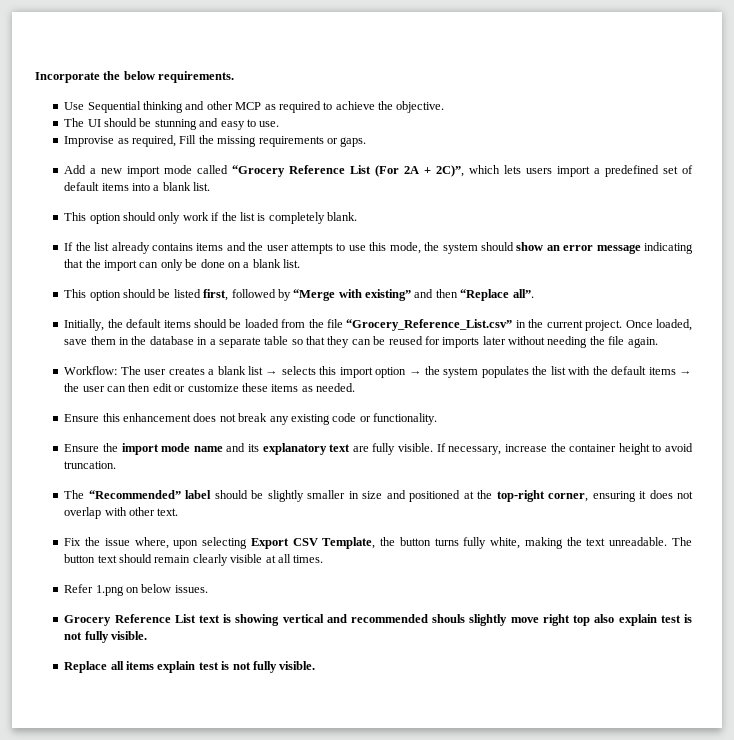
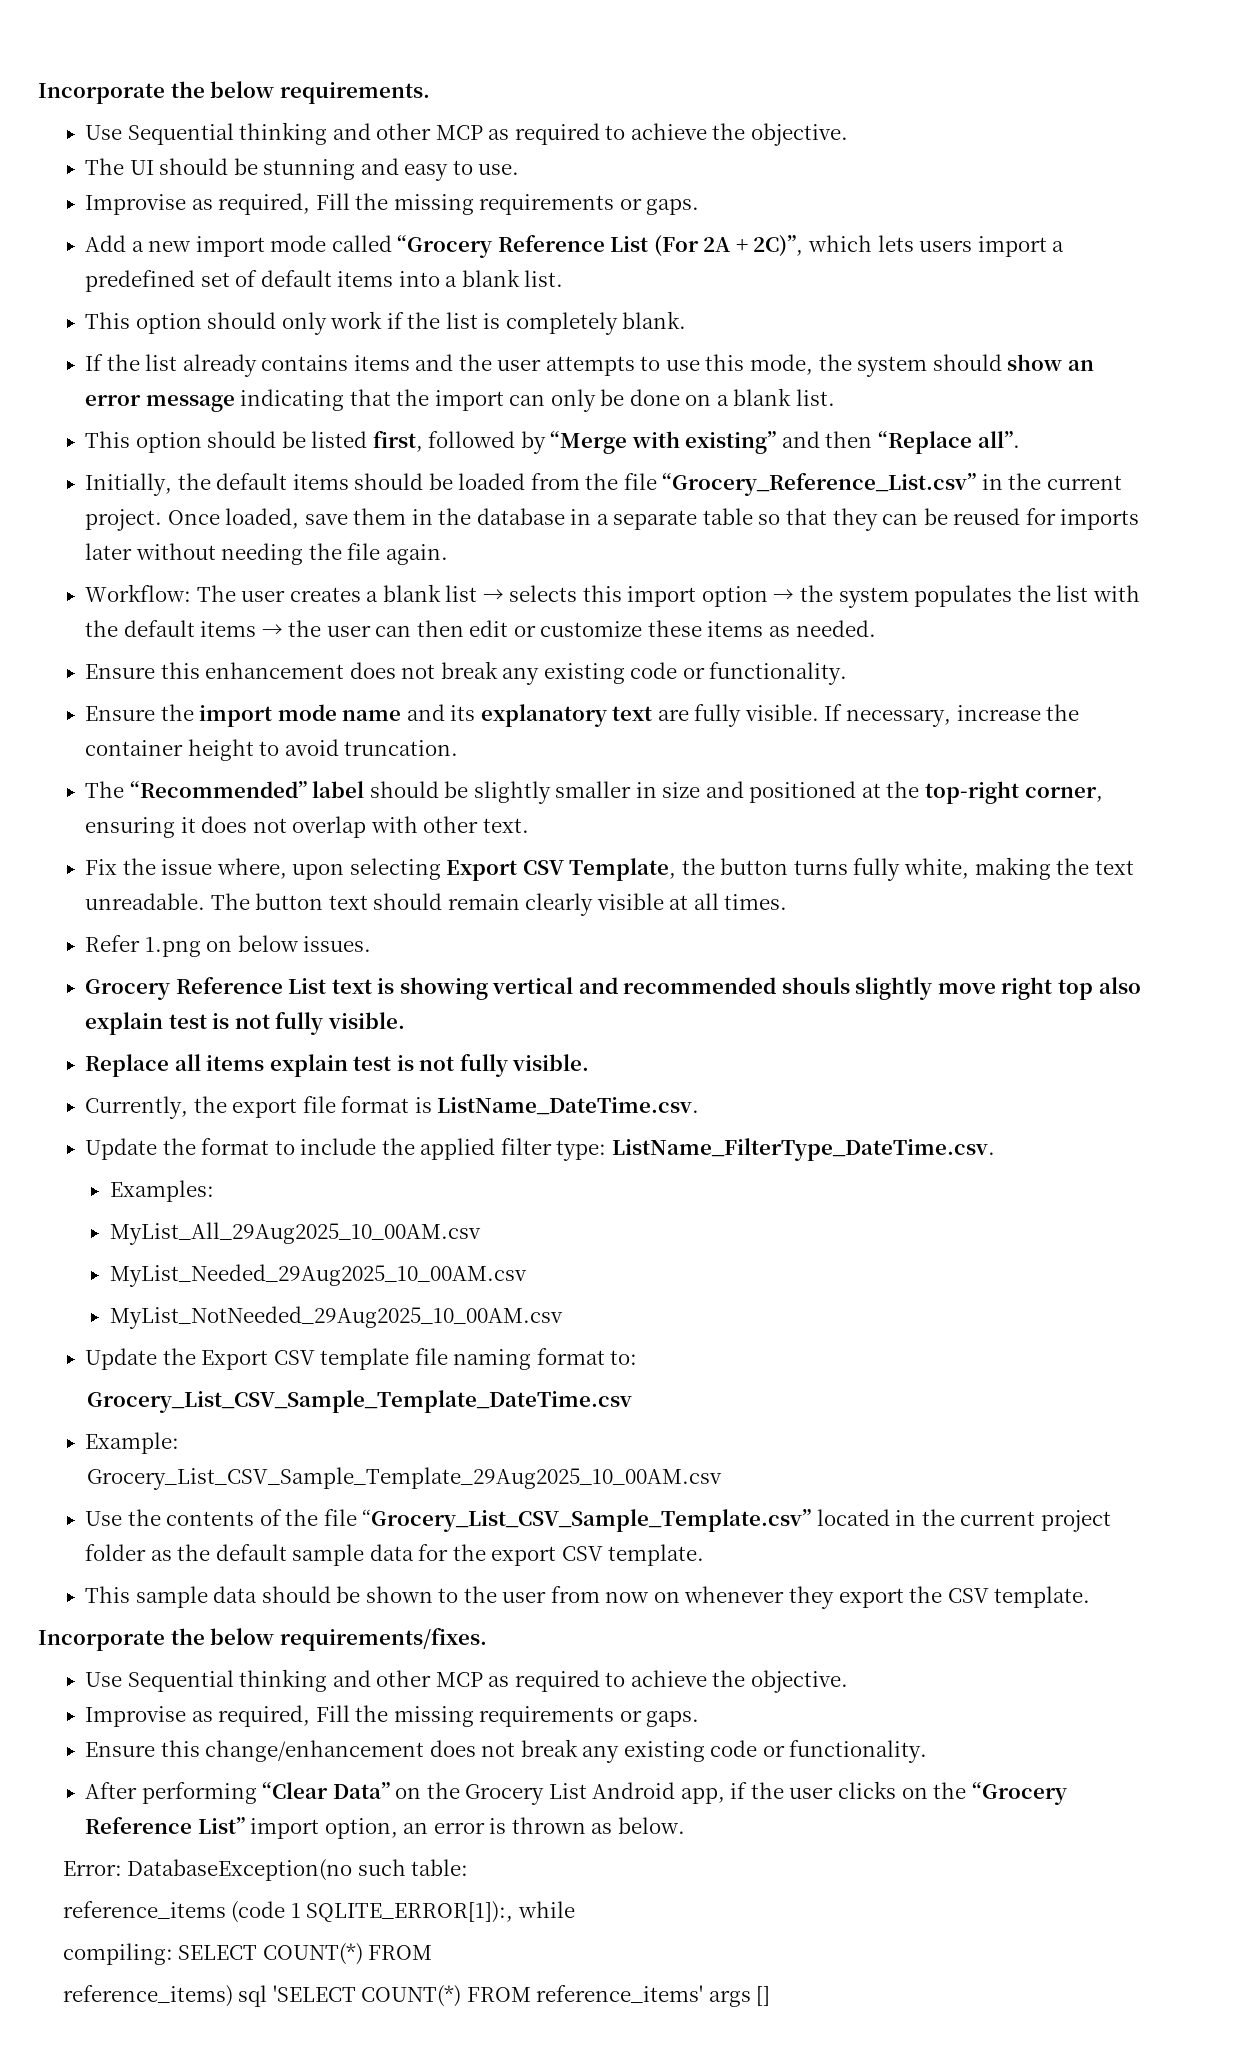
+ Currently, the export file format is ListName_DateTime.csv.
+ Update the format to include the applied filter type: ListName_FilterType_DateTime.csv.
+ Examples:
+ MyList_All_29Aug2025_10_00AM.csv
+ MyList_Needed_29Aug2025_10_00AM.csv
+ MyList_NotNeeded_29Aug2025_10_00AM.csv
+ Update the Export CSV template file naming format to:
+ Grocery_List_CSV_Sample_Template_DateTime.csv
+ Example:
+ Grocery_List_CSV_Sample_Template_29Aug2025_10_00AM.csv
+ Use the contents of the file “Grocery_List_CSV_Sample_Template.csv” located in the current project folder as the default sample data for the export CSV template.
+ This sample data should be shown to the user from now on whenever they export the CSV template.
+ Incorporate the below requirements/fixes.
+ Use Sequential thinking and other MCP as required to achieve the objective.
+ Improvise as required, Fill the missing requirements or gaps.
+ Ensure this change/enhancement does not break any existing code or functionality.
+ After performing “Clear Data” on the Grocery List Android app, if the user clicks on the “Grocery Reference List” import option, an error is thrown as below.
+ Error: DatabaseException(no such table:
+ reference_items (code 1 SQLITE_ERROR[1]):, while
+ compiling: SELECT COUNT(*) FROM
+ reference_items) sql 'SELECT COUNT(*) FROM reference_items' args []

